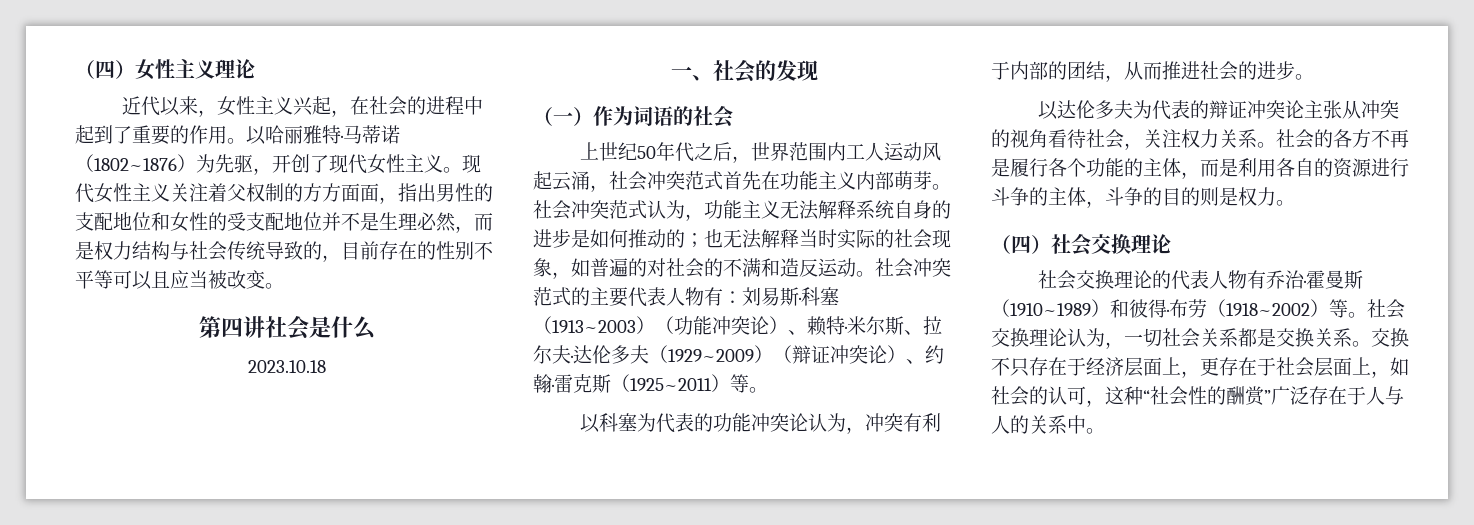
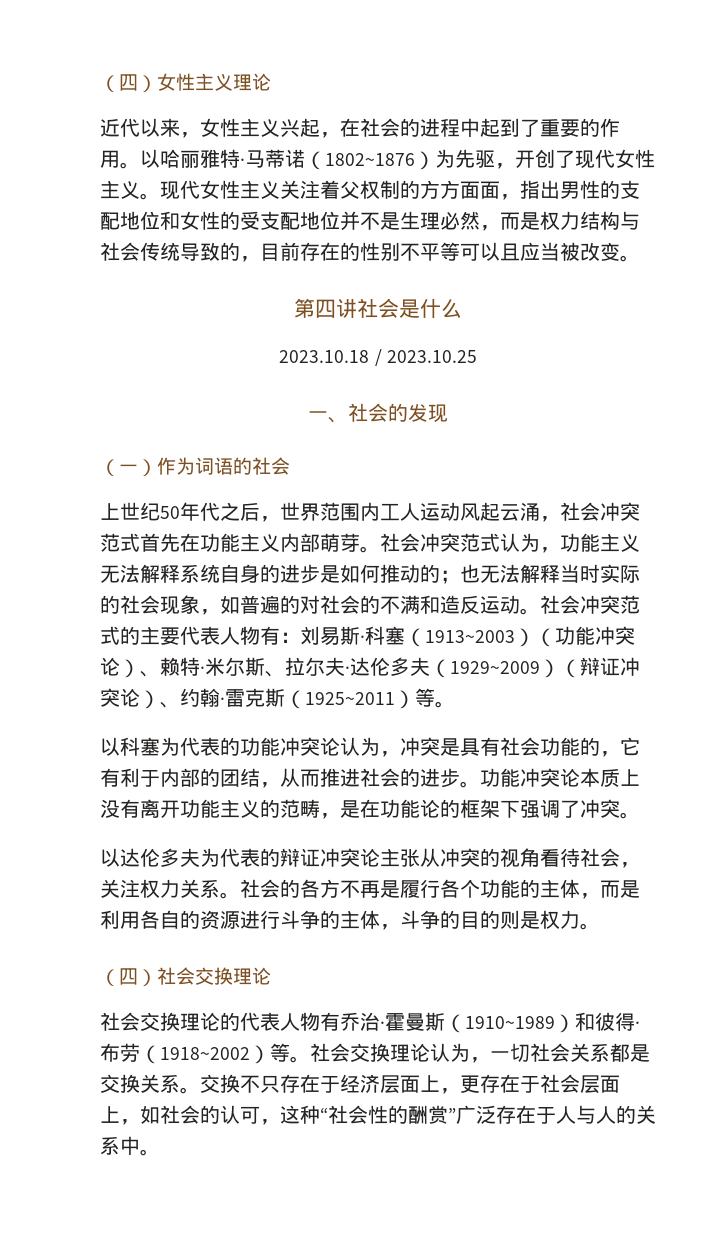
- 2023.10.18
+ 2023.10.18 / 2023.10.25
- 以科塞为代表的功能冲突论认为，冲突有利于内部的团结，从而推进社会的进步。
+ 以科塞为代表的功能冲突论认为，冲突是具有社会功能的，它有利于内部的团结，从而推进社会的进步。功能冲突论本质上没有离开功能主义的范畴，是在功能论的框架下强调了冲突。

